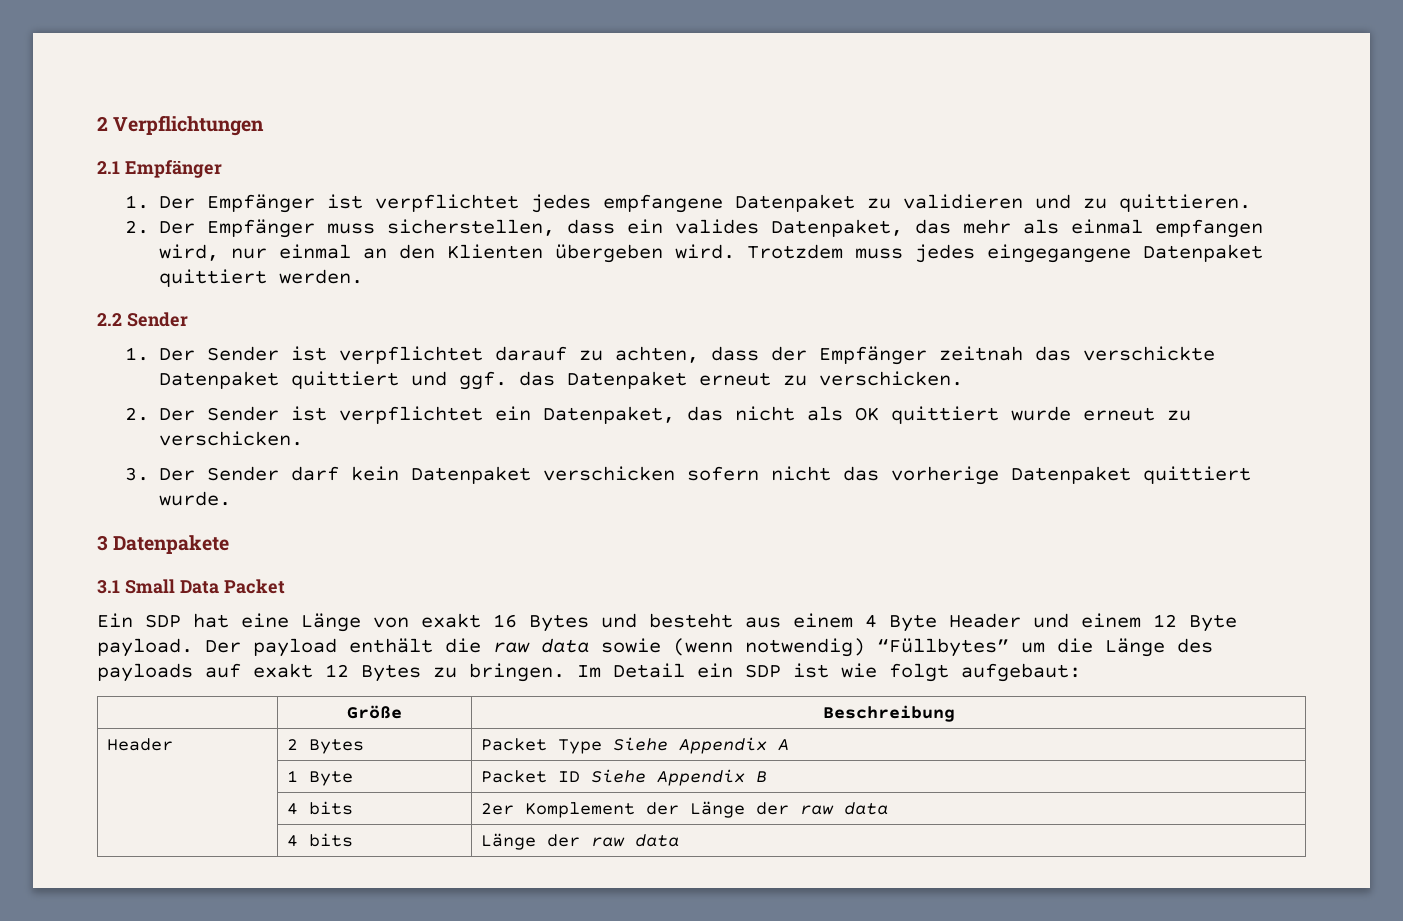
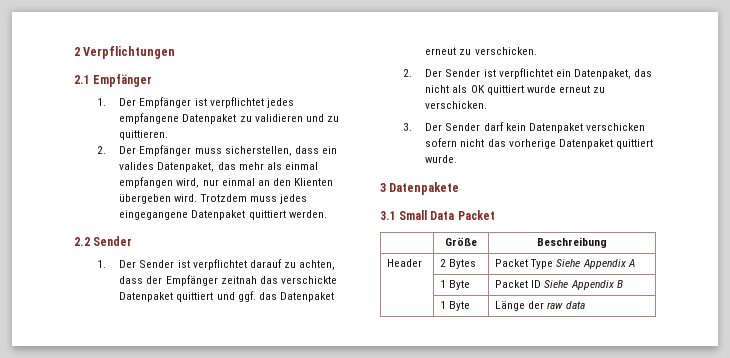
- Ein SDP hat eine Länge von exakt 16 Bytes und besteht aus einem 4 Byte Header und einem 12 Byte payload. Der payload enthält die raw data sowie (wenn notwendig) “Füllbytes” um die Länge des payloads auf exakt 12 Bytes zu bringen. Im Detail ein SDP ist wie folgt aufgebaut:
- | 4 bits | 2er Komplement der Länge der raw data
- | 4 bits | Länge der raw data
+ | 1 Byte | Länge der raw data

